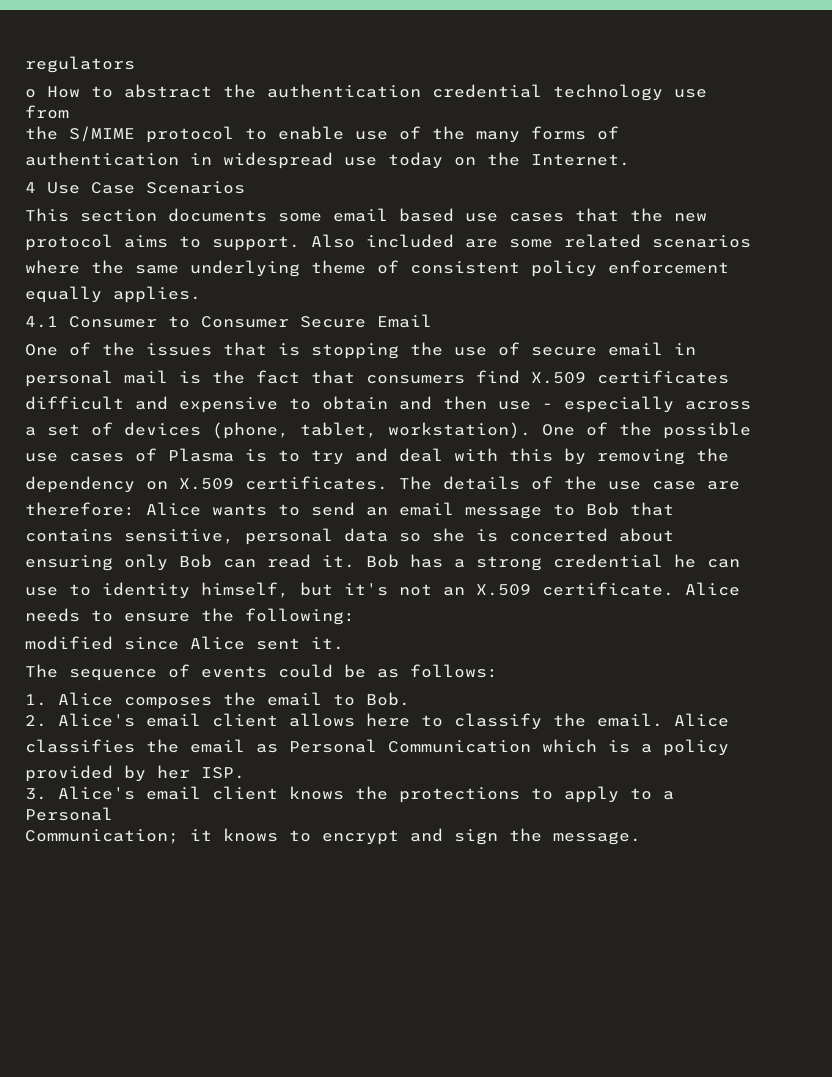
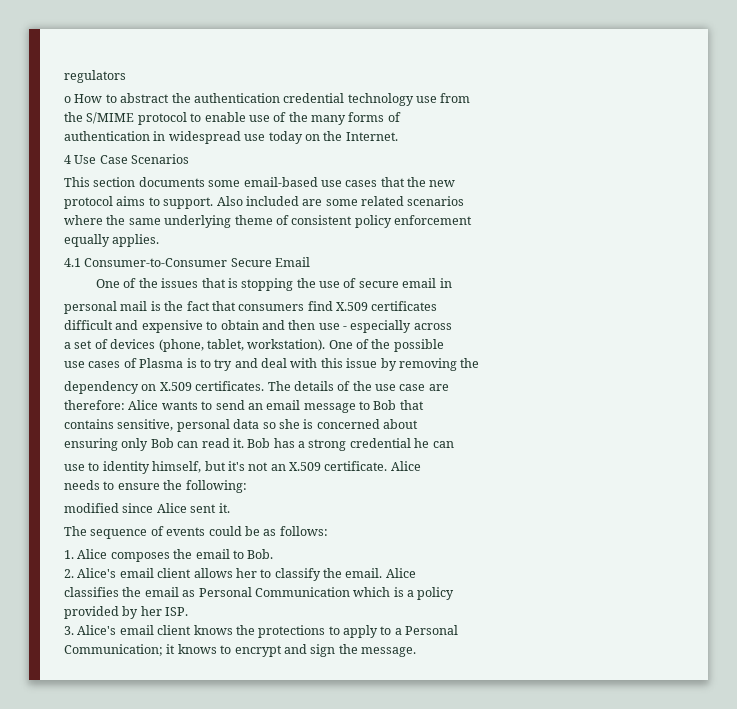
- This section documents some email based use cases that the new
+ This section documents some email-based use cases that the new
- 4.1 Consumer to Consumer Secure Email
+ 4.1 Consumer-to-Consumer Secure Email
- use cases of Plasma is to try and deal with this by removing the
+ use cases of Plasma is to try and deal with this issue by removing the
- contains sensitive, personal data so she is concerted about
+ contains sensitive, personal data so she is concerned about
- 2. Alice's email client allows here to classify the email.
+ 2. Alice's email client allows her to classify the email.

